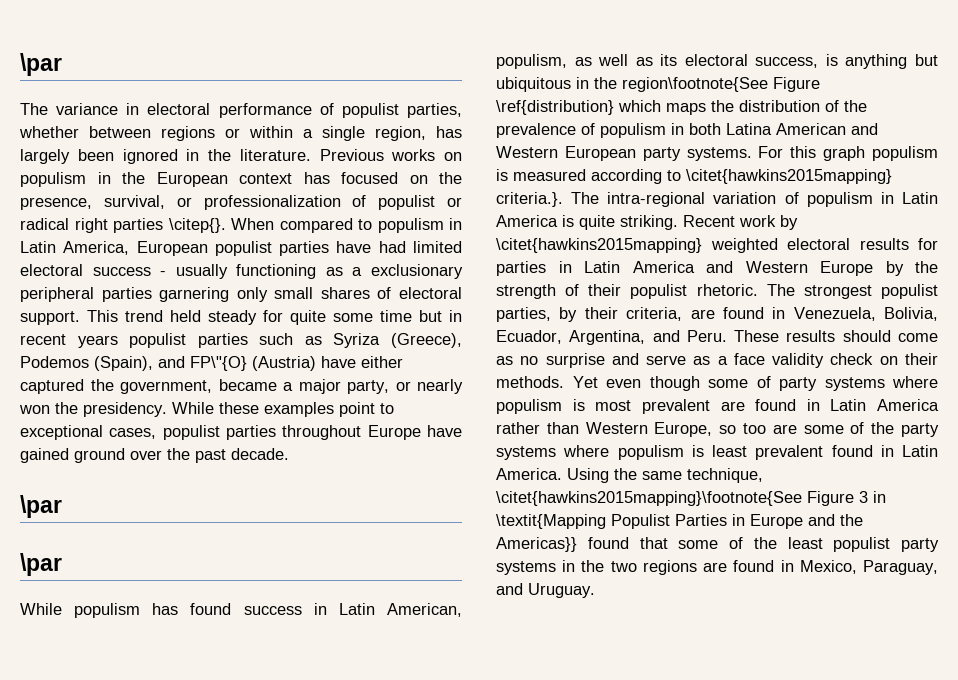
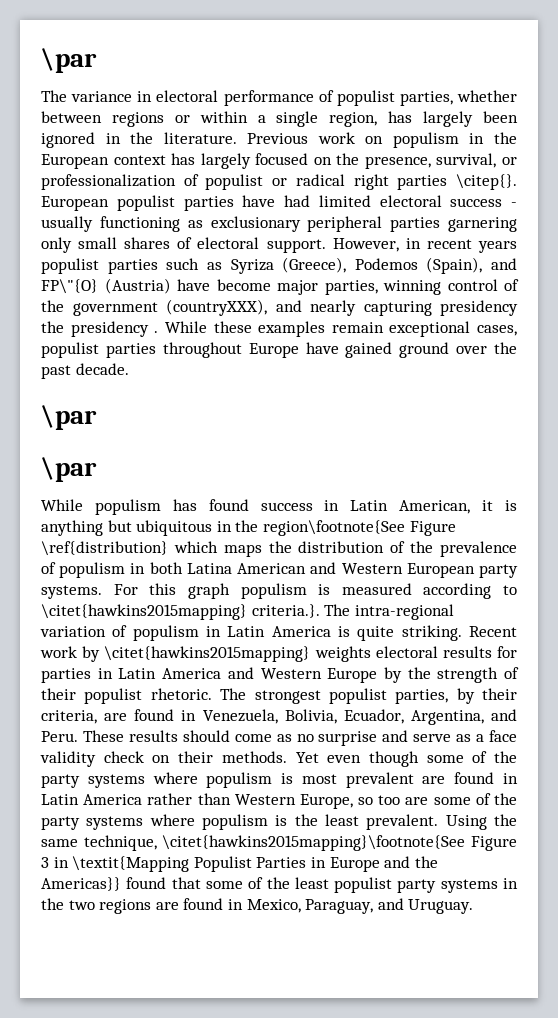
- Previous works on populism in the European context has focused on the presence, survival, or professionalization of populist or radical right parties \citep{}.
+ Previous work on populism in the European context has largely focused on the presence, survival, or professionalization of populist or radical right parties \citep{}.
- When compared to populism in Latin America, European populist parties have had limited electoral success - usually functioning as a exclusionary peripheral parties garnering only small shares of electoral support.
+ European populist parties have had limited electoral success - usually functioning as exclusionary peripheral parties garnering only small shares of electoral support.
- This trend held steady for quite some time but in recent years populist parties such as Syriza (Greece), Podemos (Spain), and FP\"{O} (Austria) have either captured the government, became a major party, or nearly won the presidency.
+ However, in recent years populist parties such as Syriza (Greece), Podemos (Spain), and FP\"{O} (Austria) have become major parties, winning control of the government (countryXXX), and nearly capturing presidency the presidency .
- While these examples point to exceptional cases, populist parties throughout Europe have gained ground over the past decade.
+ While these examples remain exceptional cases, populist parties throughout Europe have gained ground over the past decade.
- While populism has found success in Latin American, populism, as well as its electoral success, is anything but ubiquitous in the region\footnote{See Figure \ref{distribution} which maps the distribution of the prevalence of populism in both Latina American and Western European party systems.
+ While populism has found success in Latin American, it is anything but ubiquitous in the region\footnote{See Figure \ref{distribution} which maps the distribution of the prevalence of populism in both Latina American and Western European party systems.
- Recent work by \citet{hawkins2015mapping} weighted electoral results for parties in Latin America and Western Europe by the strength of their populist rhetoric.
+ Recent work by \citet{hawkins2015mapping} weights electoral results for parties in Latin America and Western Europe by the strength of their populist rhetoric.
- Yet even though some of party systems where populism is most prevalent are found in Latin America rather than Western Europe, so too are some of the party systems where populism is least prevalent found in Latin America.
+ Yet even though some of the party systems where populism is most prevalent are found in Latin America rather than Western Europe, so too are some of the party systems where populism is the least prevalent.

